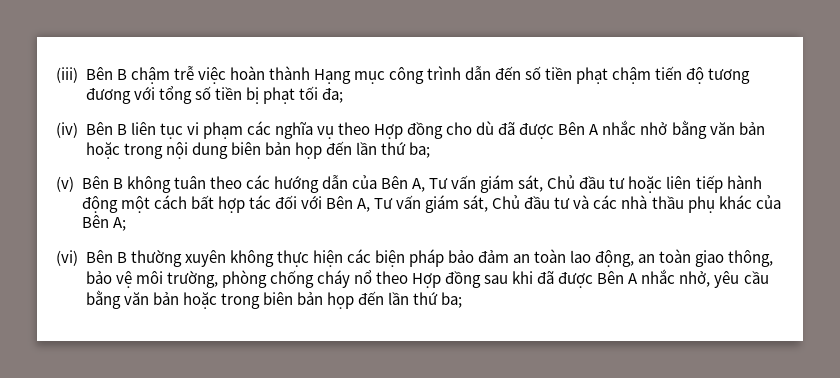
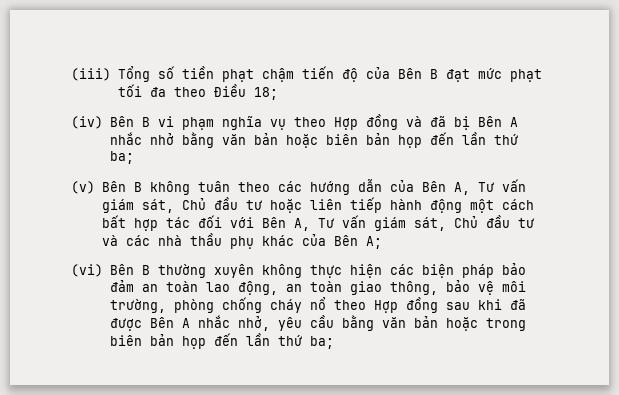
- (iii) Bên B chậm trễ việc hoàn thành Hạng mục công trình dẫn đến số tiền phạt chậm tiến độ tương đương với tổng số tiền bị phạt tối đa;
+ (iii) Tổng số tiền phạt chậm tiến độ của Bên B đạt mức phạt tối đa theo Điều 18;
- (iv) Bên B liên tục vi phạm các nghĩa vụ theo Hợp đồng cho dù đã được Bên A nhắc nhở bằng văn bản hoặc trong nội dung biên bản họp đến lần thứ ba;
+ (iv) Bên B vi phạm nghĩa vụ theo Hợp đồng và đã bị Bên A nhắc nhở bằng văn bản hoặc biên bản họp đến lần thứ ba;

